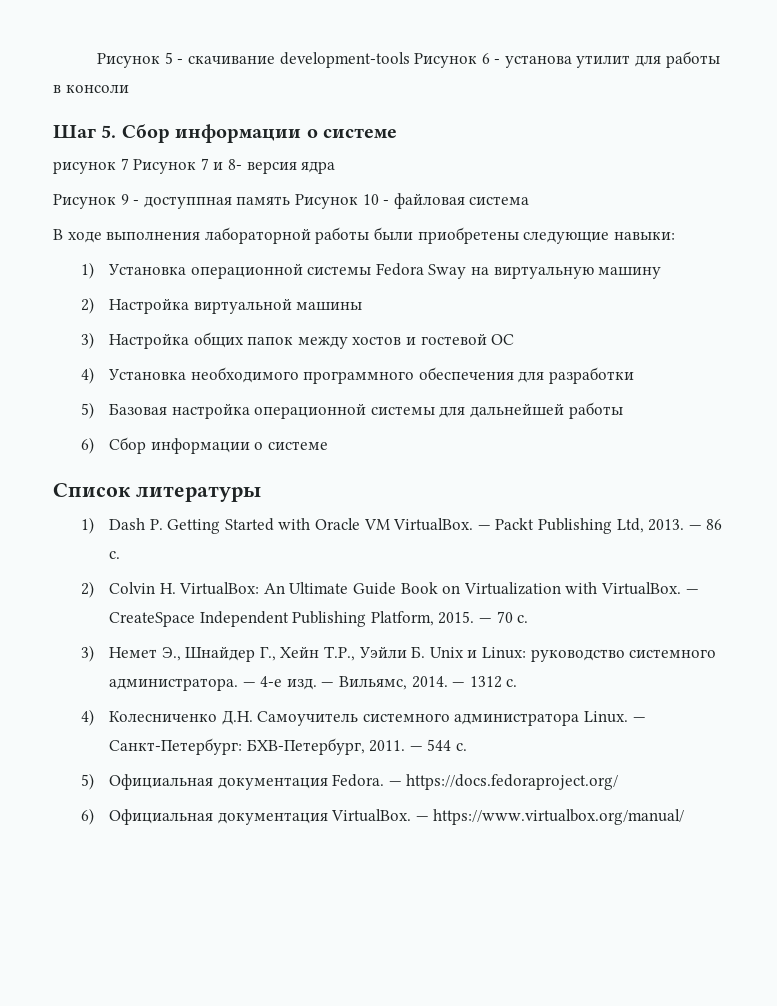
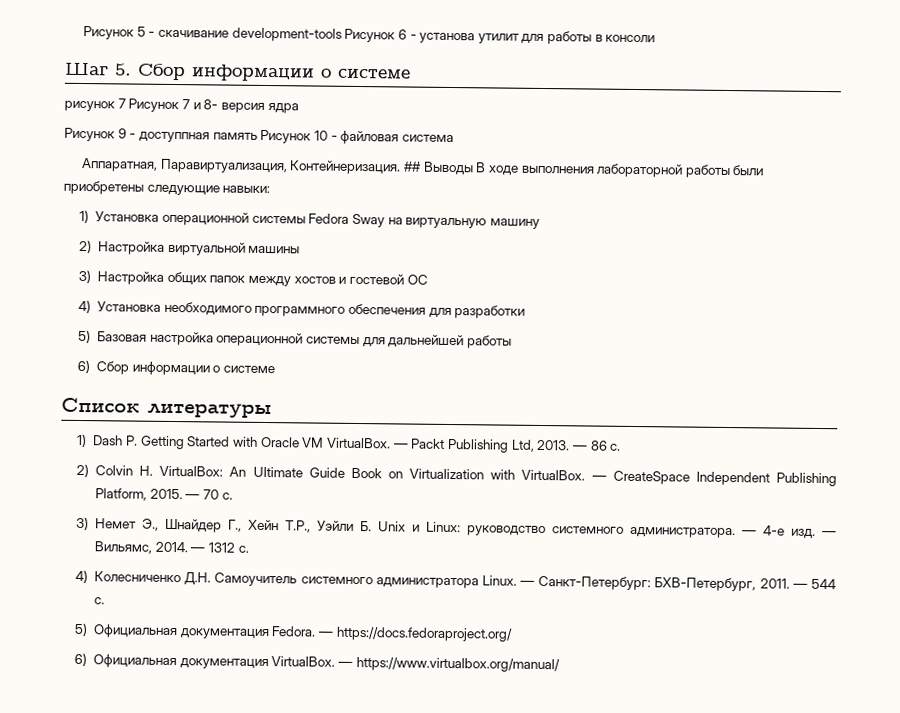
- В ходе выполнения лабораторной работы были приобретены следующие навыки:
+ Аппаратная, Паравиртуализация, Контейнеризация. ## Выводы В ходе выполнения лабораторной работы были приобретены следующие навыки:

